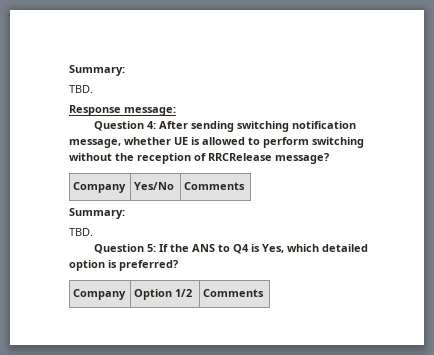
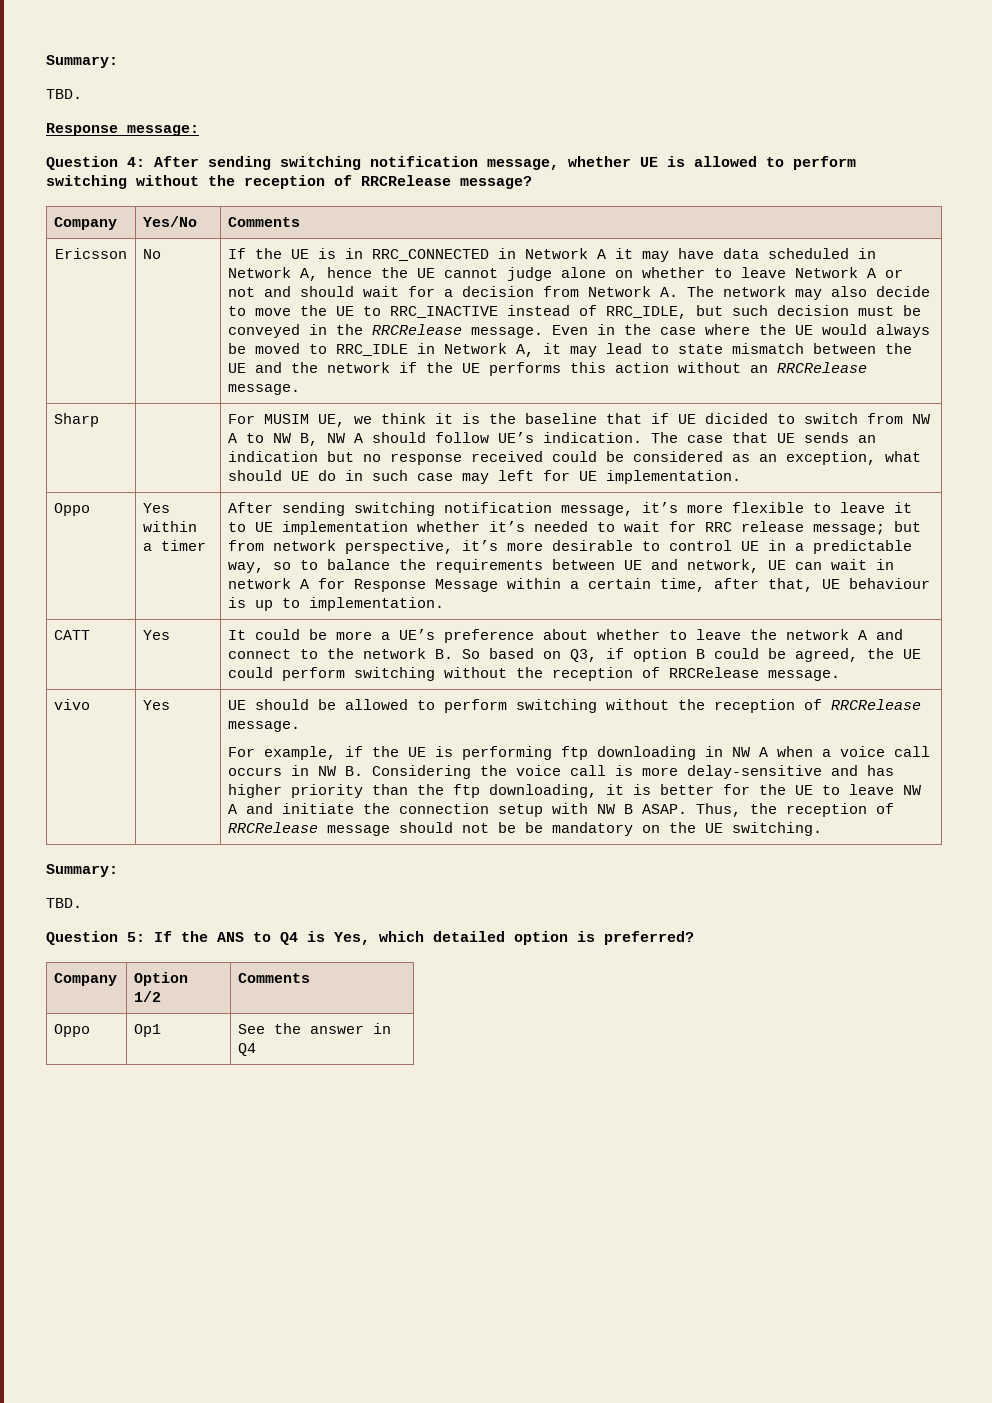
+ Ericsson | No | If the UE is in RRC_CONNECTED in Network A it may have data scheduled in Network A, hence the UE cannot judge alone on whether to leave Network A or not and should wait for a decision from Network A. The network may also decide to move the UE to RRC_INACTIVE instead of RRC_IDLE, but such decision must be conveyed in the RRCRelease message. Even in the case where the UE would always be moved to RRC_IDLE in Network A, it may lead to state mismatch between the UE and the network if the UE performs this action without an RRCRelease message.
+ Sharp | | For MUSIM UE, we think it is the baseline that if UE dicided to switch from NW A to NW B, NW A should follow UE’s indication. The case that UE sends an indication but no response received could be considered as an exception, what should UE do in such case may left for UE implementation.
+ Oppo | Yes within a timer | After sending switching notification message, it’s more flexible to leave it to UE implementation whether it’s needed to wait for RRC release message; but from network perspective, it’s more desirable to control UE in a predictable way, so to balance the requirements between UE and network, UE can wait in network A for Response Message within a certain time, after that, UE behaviour is up to implementation.
+ CATT | Yes | It could be more a UE’s preference about whether to leave the network A and connect to the network B. So based on Q3, if option B could be agreed, the UE could perform switching without the reception of RRCRelease message.
+ vivo | Yes | UE should be allowed to perform switching without the reception of RRCRelease message.
+ For example, if the UE is performing ftp downloading in NW A when a voice call occurs in NW B. Considering the voice call is more delay-sensitive and has higher priority than the ftp downloading, it is better for the UE to leave NW A and initiate the connection setup with NW B ASAP. Thus, the reception of RRCRelease message should not be be mandatory on the UE switching.
+ Oppo | Op1 | See the answer in Q4

